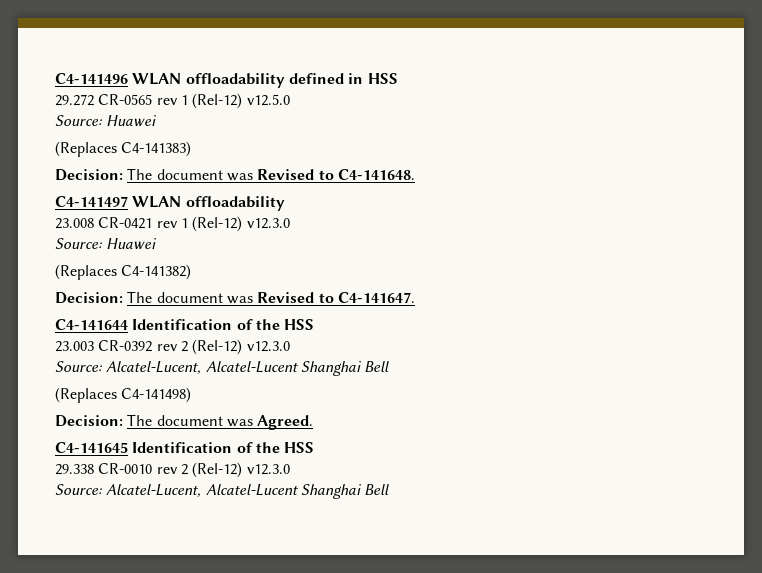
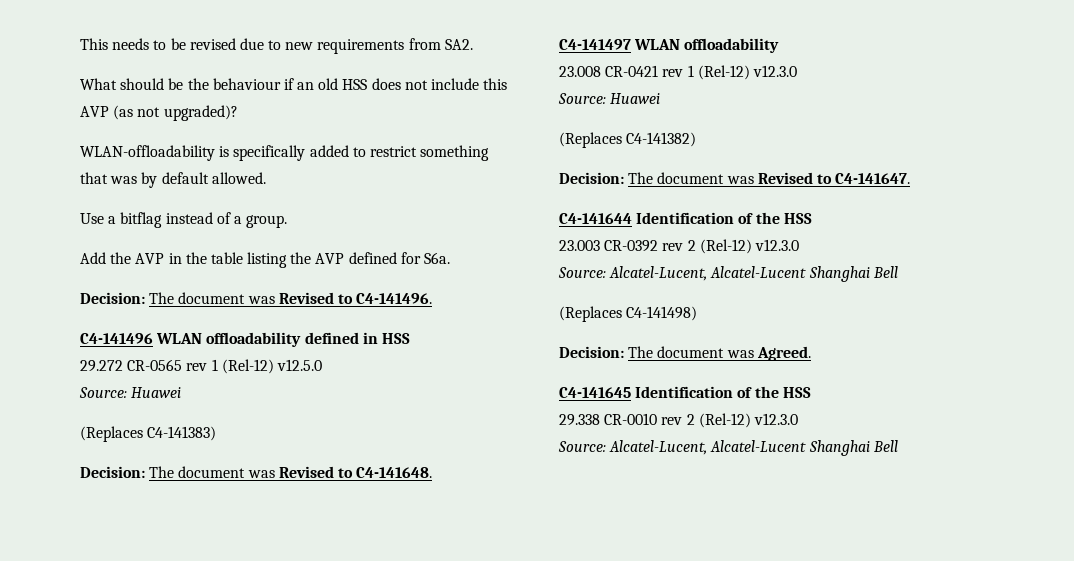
+ This needs to be revised due to new requirements from SA2.
+ What should be the behaviour if an old HSS does not include this AVP (as not upgraded)?
+ WLAN-offloadability is specifically added to restrict something that was by default allowed.
+ Use a bitflag instead of a group.
+ Add the AVP in the table listing the AVP defined for S6a.
+ Decision: The document was Revised to C4-141496.

